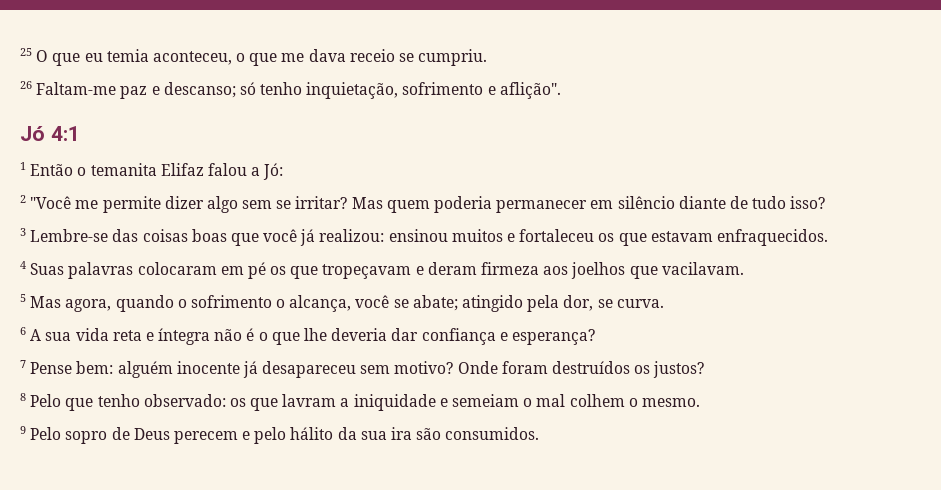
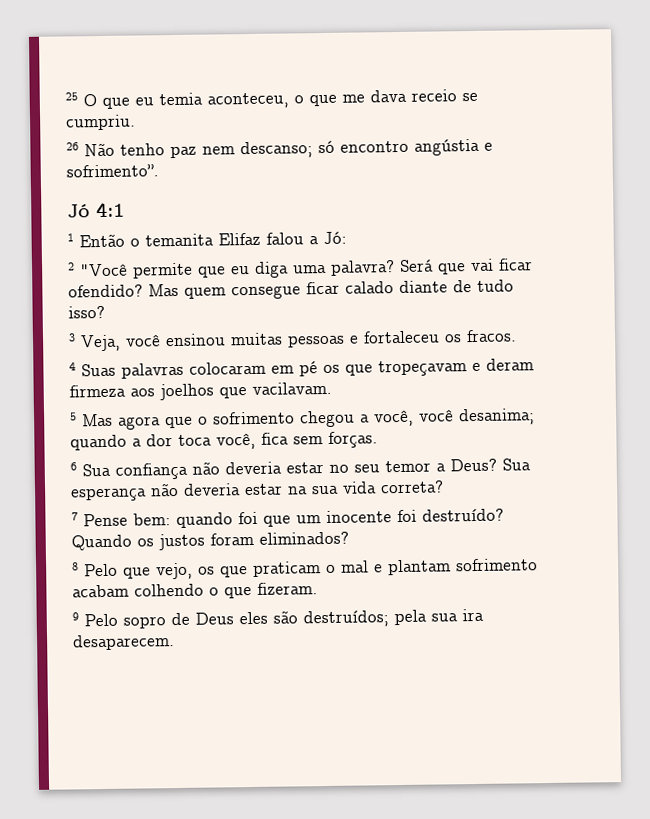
- 26 Faltam-me paz e descanso; só tenho inquietação, sofrimento e aflição".
+ 26 Não tenho paz nem descanso; só encontro angústia e sofrimento”.
- 2 "Você me permite dizer algo sem se irritar? Mas quem poderia permanecer em silêncio diante de tudo isso?
+ 2 "Você permite que eu diga uma palavra? Será que vai ficar ofendido? Mas quem consegue ficar calado diante de tudo isso?
- 3 Lembre-se das coisas boas que você já realizou: ensinou muitos e fortaleceu os que estavam enfraquecidos.
+ 3 Veja, você ensinou muitas pessoas e fortaleceu os fracos.
- 5 Mas agora, quando o sofrimento o alcança, você se abate; atingido pela dor, se curva.
- 6 A sua vida reta e íntegra não é o que lhe deveria dar confiança e esperança?
- 7 Pense bem: alguém inocente já desapareceu sem motivo? Onde foram destruídos os justos?
- 8 Pelo que tenho observado: os que lavram a iniquidade e semeiam o mal colhem o mesmo.
+ 5 Mas agora que o sofrimento chegou a você, você desanima; quando a dor toca você, fica sem forças.
+ 6 Sua confiança não deveria estar no seu temor a Deus? Sua esperança não deveria estar na sua vida correta?
+ 7 Pense bem: quando foi que um inocente foi destruído? Quando os justos foram eliminados?
+ 8 Pelo que vejo, os que praticam o mal e plantam sofrimento acabam colhendo o que fizeram.
- 9 Pelo sopro de Deus perecem e pelo hálito da sua ira são consumidos.
+ 9 Pelo sopro de Deus eles são destruídos; pela sua ira desaparecem.

